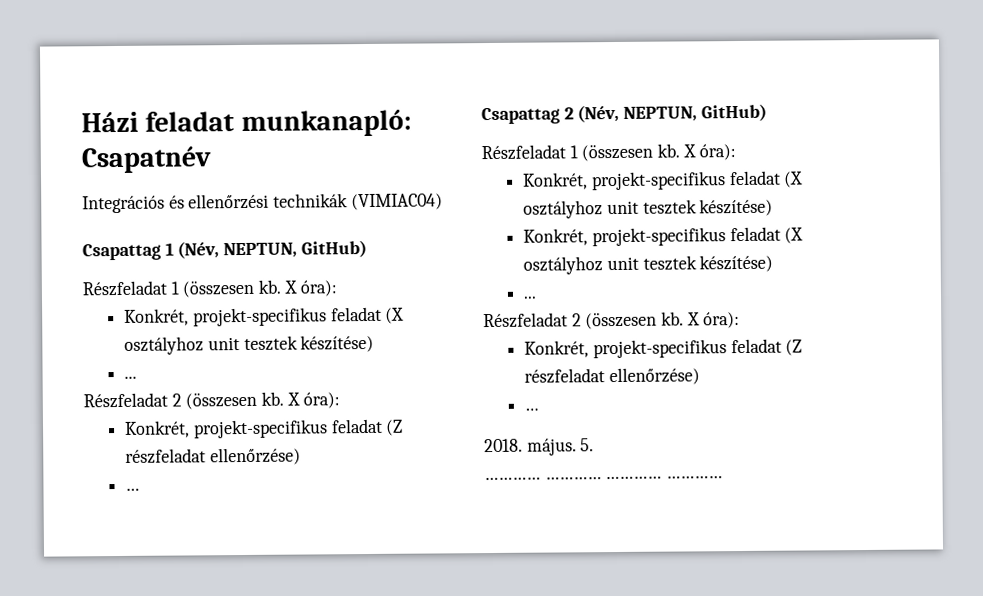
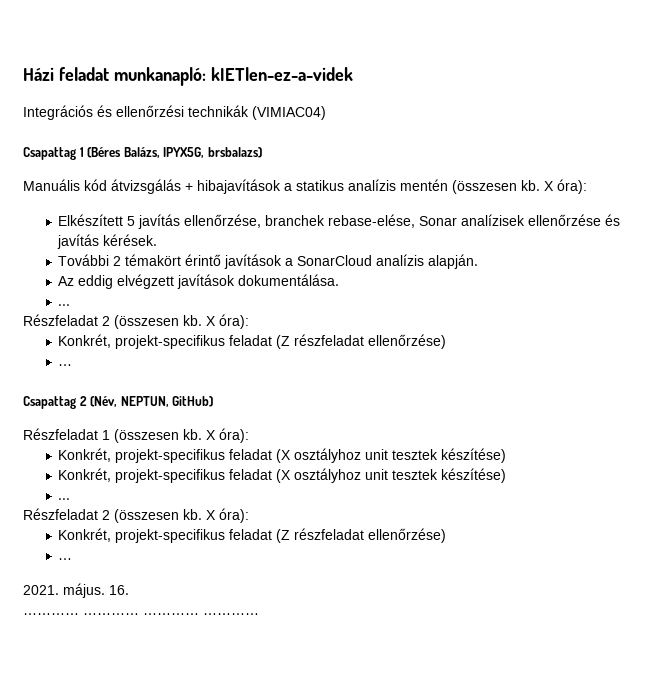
- Házi feladat munkanapló: Csapatnév
+ Házi feladat munkanapló: kIETlen-ez-a-videk
- Csapattag 1 (Név, NEPTUN, GitHub)
- Részfeladat 1 (összesen kb. X óra):
- Konkrét, projekt-specifikus feladat (X osztályhoz unit tesztek készítése)
+ Csapattag 1 (Béres Balázs, IPYX5G, brsbalazs)
+ Manuális kód átvizsgálás + hibajavítások a statikus analízis mentén (összesen kb. X óra):
+ Elkészített 5 javítás ellenőrzése, branchek rebase-elése, Sonar analízisek ellenőrzése és javítás kérések.
+ További 2 témakört érintő javítások a SonarCloud analízis alapján.
+ Az eddig elvégzett javítások dokumentálása.
- 2018. május. 5.
+ 2021. május. 16.

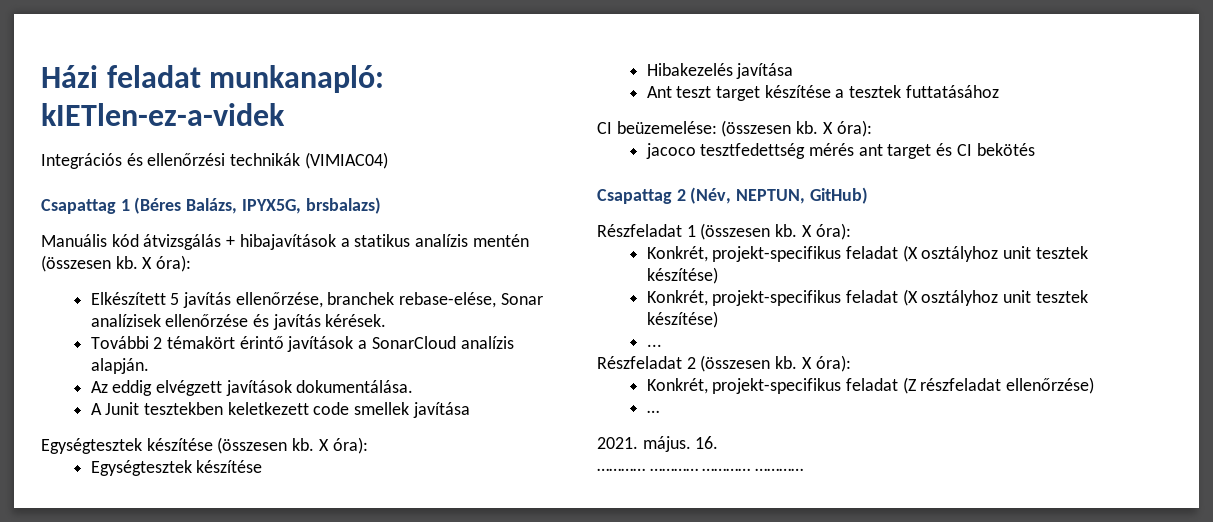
  Az eddig elvégzett javítások dokumentálása.
- ...
- Részfeladat 2 (összesen kb. X óra):
- Konkrét, projekt-specifikus feladat (Z részfeladat ellenőrzése)
- …
+ A Junit tesztekben keletkezett code smellek javítása
+ Egységtesztek készítése (összesen kb. X óra):
+ Egységtesztek készítése
+ Hibakezelés javítása
+ Ant teszt target készítése a tesztek futtatásához
+ CI beüzemelése: (összesen kb. X óra):
+ jacoco tesztfedettség mérés ant target és CI bekötés

